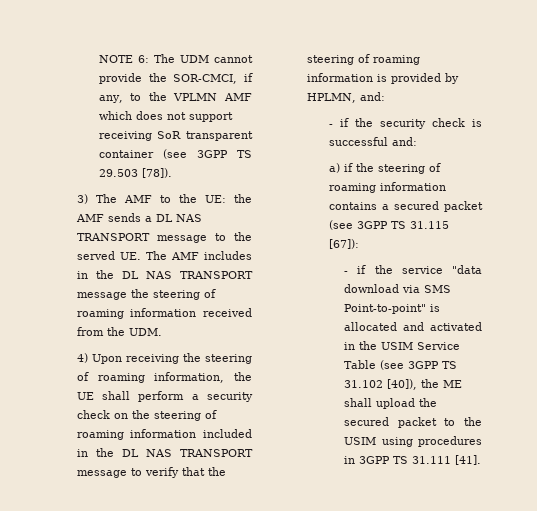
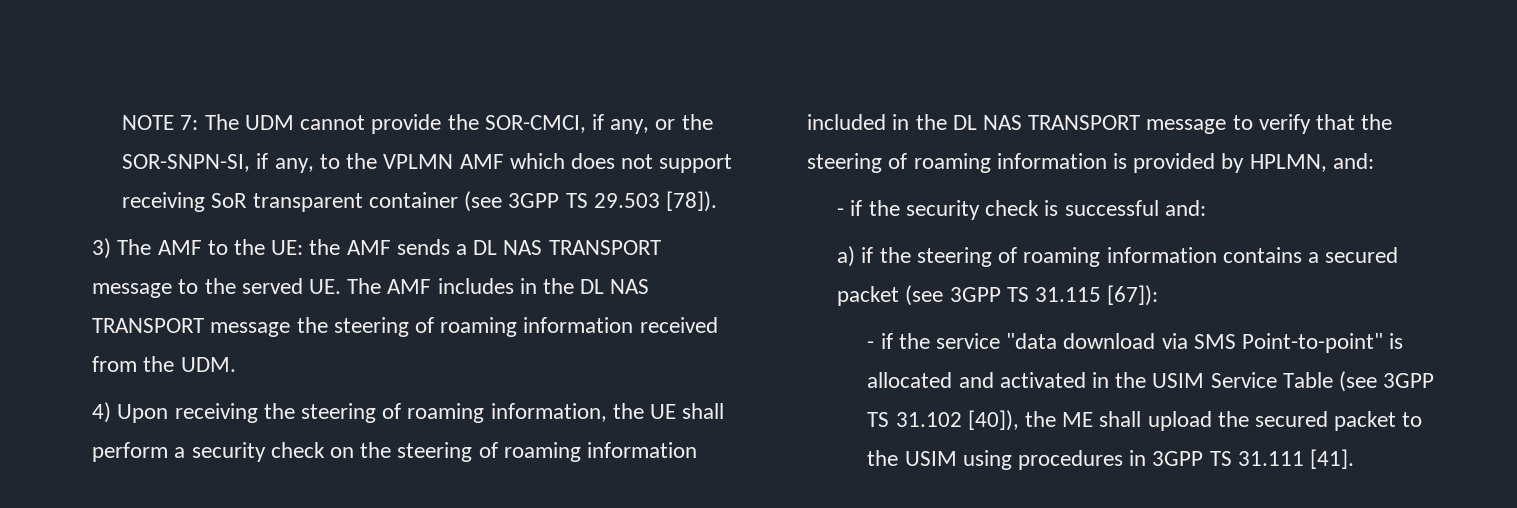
- NOTE 6: The UDM cannot provide the SOR-CMCI, if any, to the VPLMN AMF which does not support receiving SoR transparent container (see 3GPP TS 29.503 [78]).
+ NOTE 7: The UDM cannot provide the SOR-CMCI, if any, or the SOR-SNPN-SI, if any, to the VPLMN AMF which does not support receiving SoR transparent container (see 3GPP TS 29.503 [78]).

